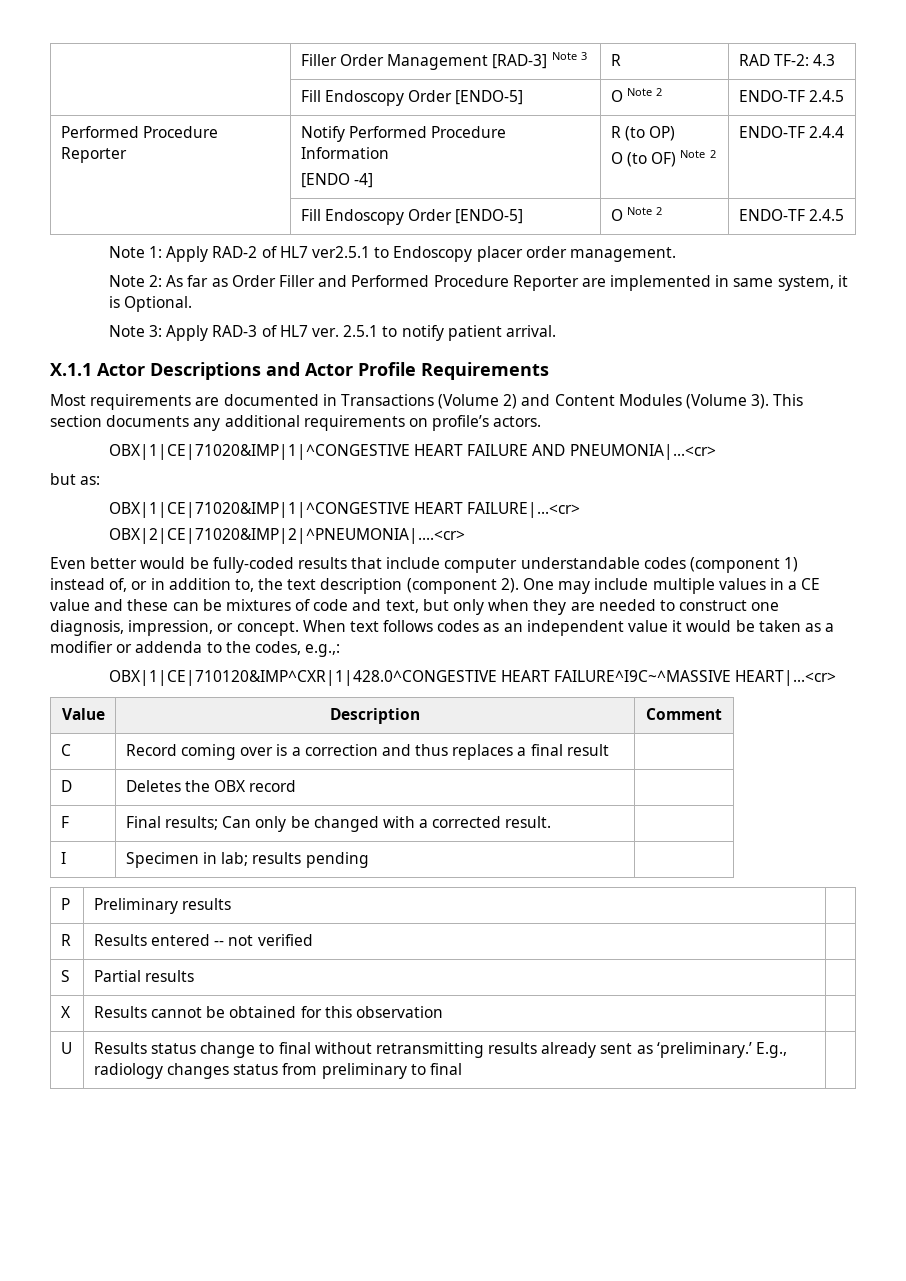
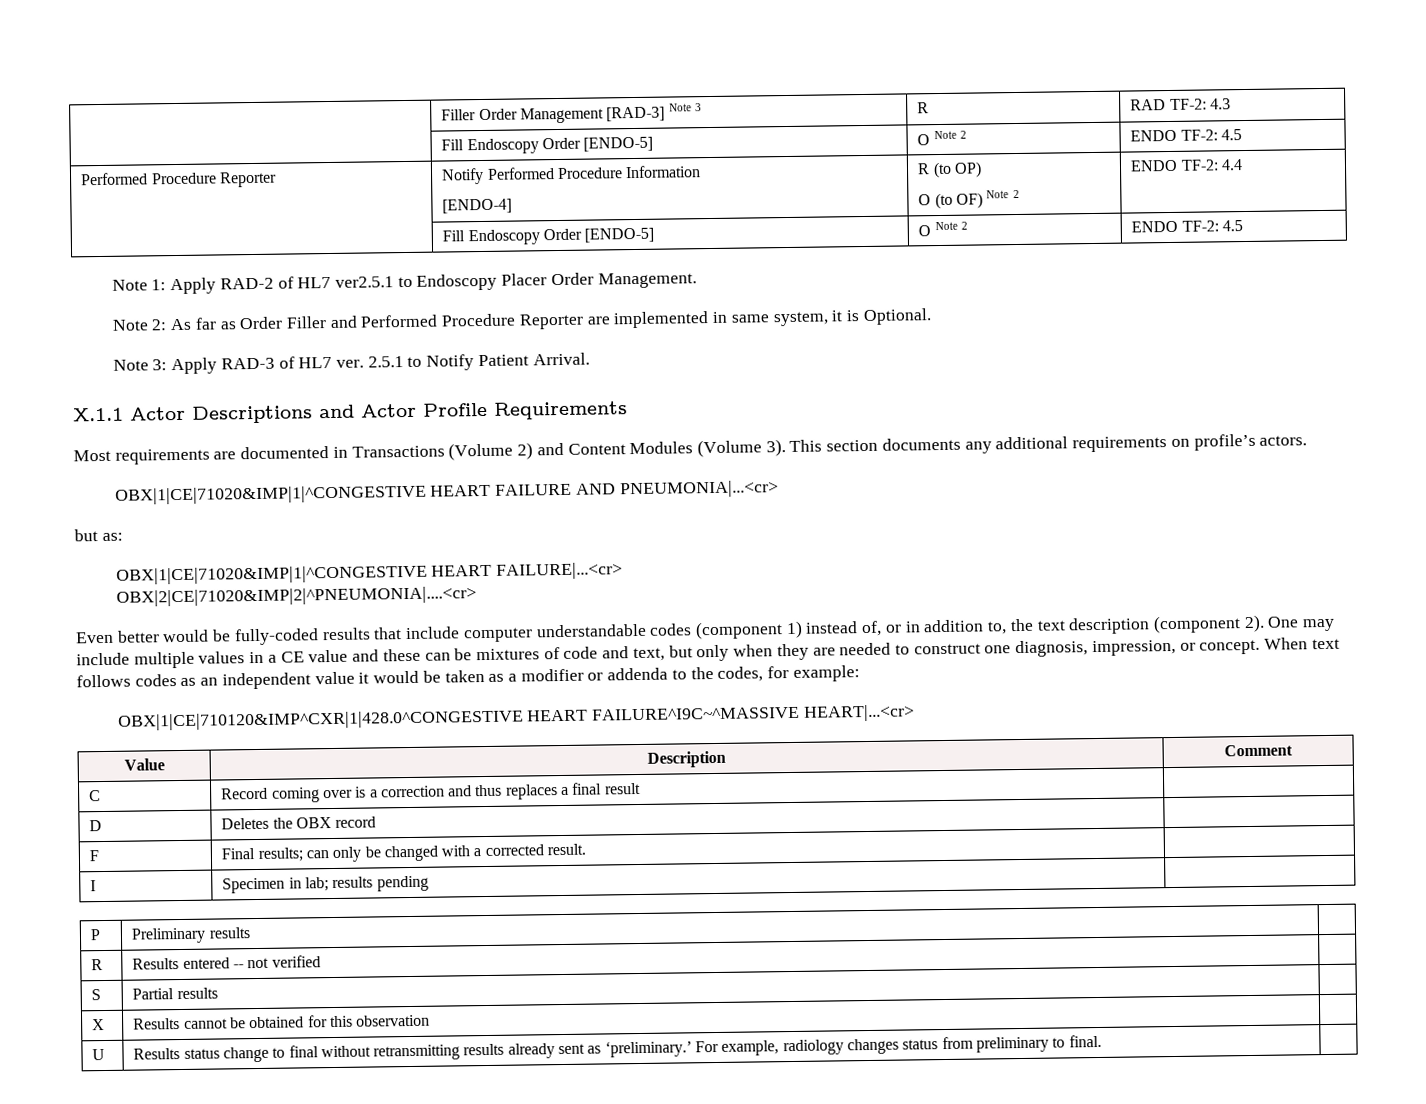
  | Filler Order Management [RAD-3] Note 3 | R | RAD TF-2: 4.3
- | Fill Endoscopy Order [ENDO-5] | O Note 2 | ENDO-TF 2.4.5
+ | Fill Endoscopy Order [ENDO-5] | O Note 2 | ENDO TF-2: 4.5
  Performed Procedure Reporter | Notify Performed Procedure Information
- [ENDO -4] | R (to OP)
- O (to OF) Note 2 | ENDO-TF 2.4.4
- | Fill Endoscopy Order [ENDO-5] | O Note 2 | ENDO-TF 2.4.5
+ [ENDO-4] | R (to OP)
+ O (to OF) Note 2 | ENDO TF-2: 4.4
+ | Fill Endoscopy Order [ENDO-5] | O Note 2 | ENDO TF-2: 4.5
- Note 1: Apply RAD-2 of HL7 ver2.5.1 to Endoscopy placer order management.
+ Note 1: Apply RAD-2 of HL7 ver2.5.1 to Endoscopy Placer Order Management.
- 2.5.1 to notify patient arrival.
+ 2.5.1 to Notify Patient Arrival.
- When text follows codes as an independent value it would be taken as a modifier or addenda to the codes, e.g.,:
+ When text follows codes as an independent value it would be taken as a modifier or addenda to the codes, for example:
- F | Final results; Can only be changed with a corrected result. |
+ F | Final results; can only be changed with a corrected result. |
- U | Results status change to final without retransmitting results already sent as ‘preliminary.’ E.g., radiology changes status from preliminary to final |
+ U | Results status change to final without retransmitting results already sent as ‘preliminary.’ For example, radiology changes status from preliminary to final. |

